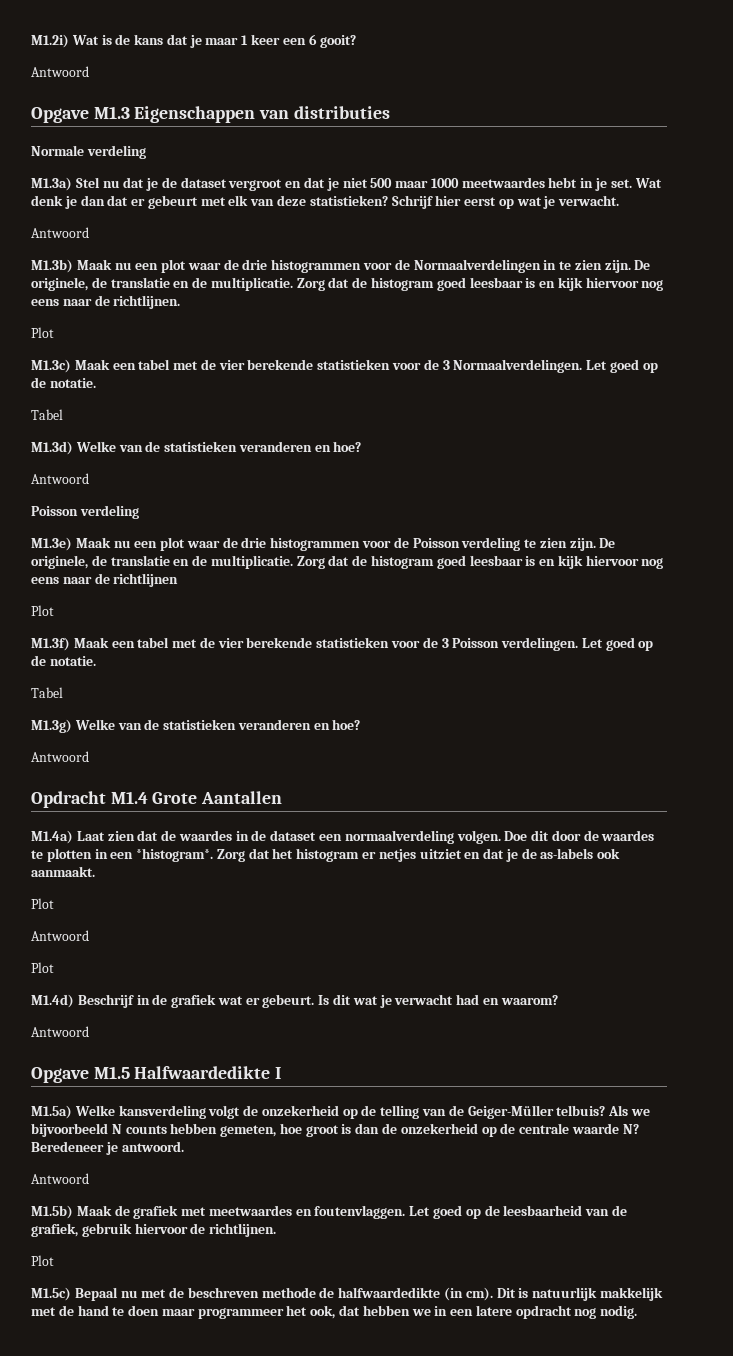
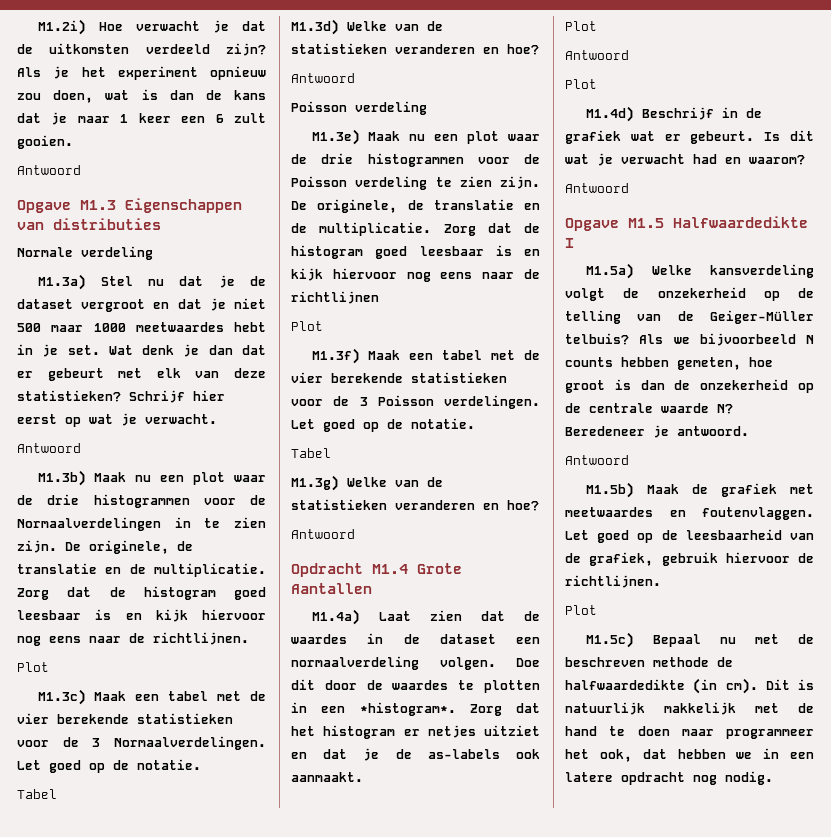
- M1.2i) Wat is de kans dat je maar 1 keer een 6 gooit?
+ M1.2i) Hoe verwacht je dat de uitkomsten verdeeld zijn? Als je het experiment opnieuw zou doen, wat is dan de kans dat je maar 1 keer een 6 zult gooien.

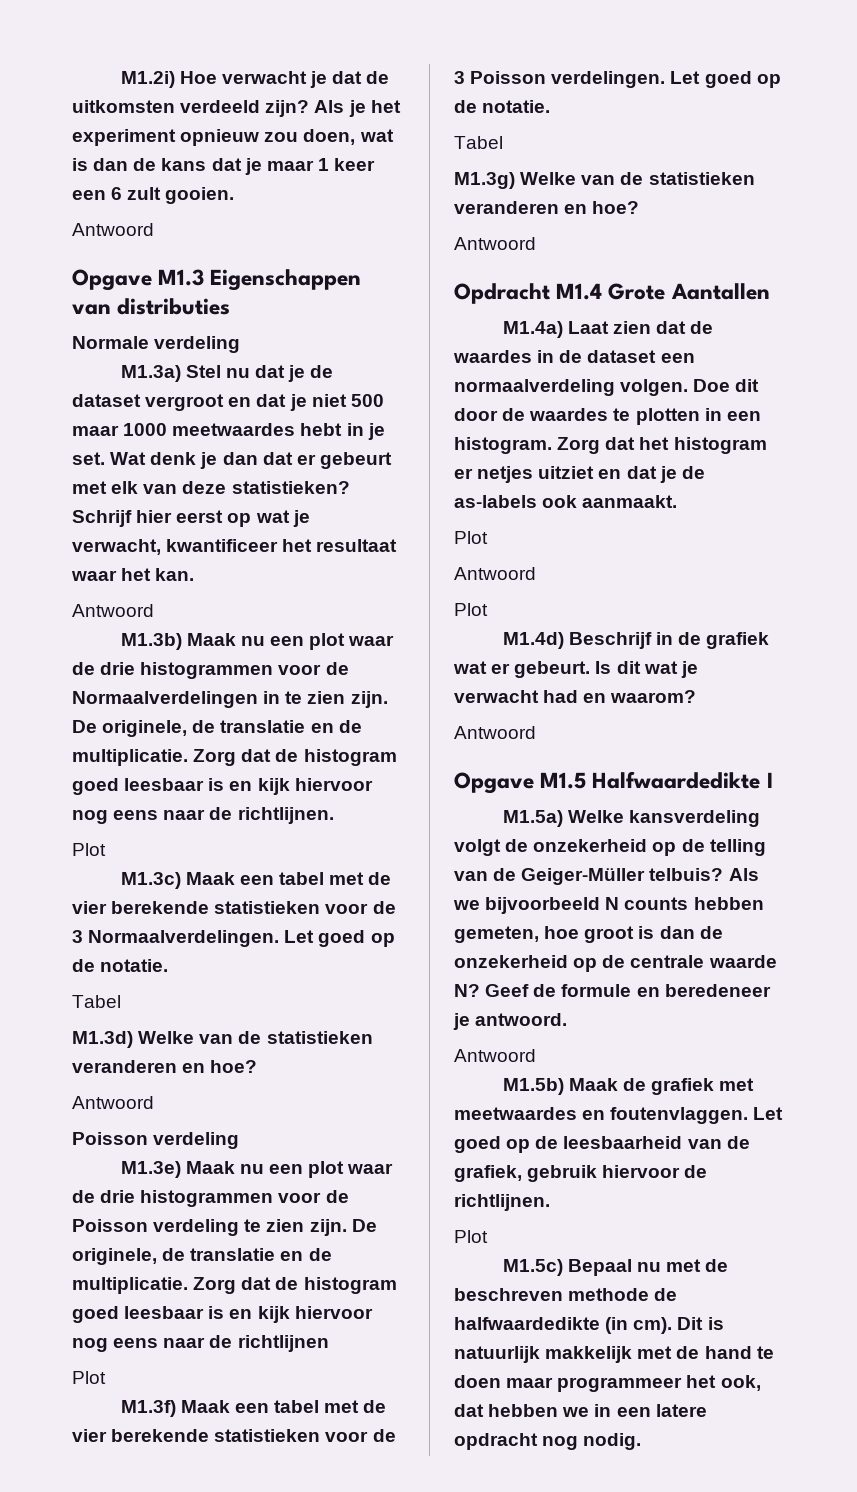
- Schrijf hier eerst op wat je verwacht.
+ Schrijf hier eerst op wat je verwacht, kwantificeer het resultaat waar het kan.
- Doe dit door de waardes te plotten in een *histogram*.
+ Doe dit door de waardes te plotten in een histogram.
- Beredeneer je antwoord.
+ Geef de formule en beredeneer je antwoord.

